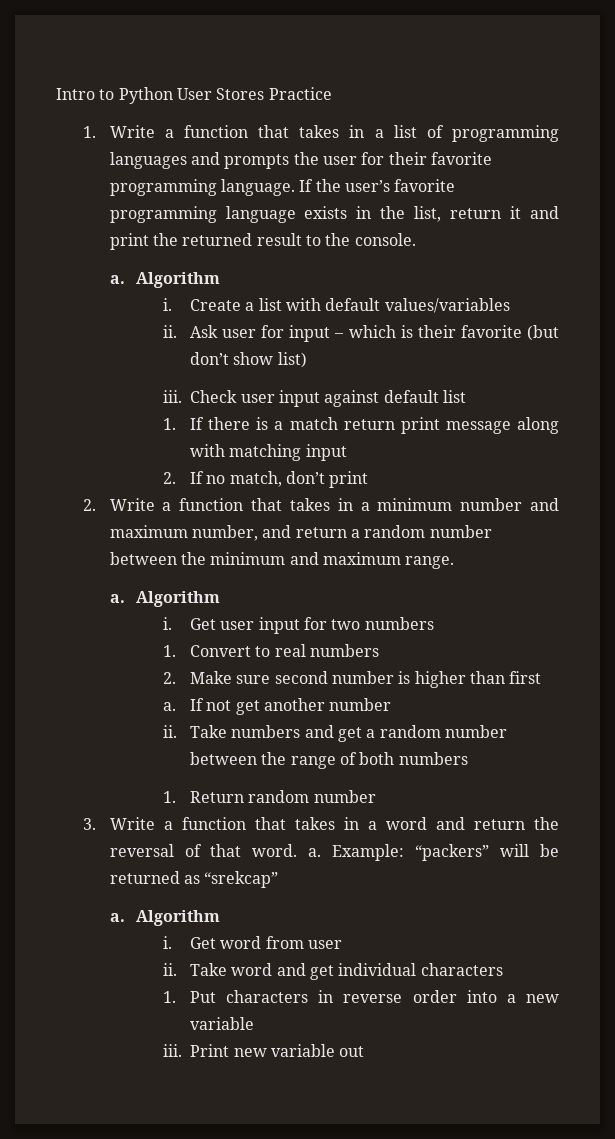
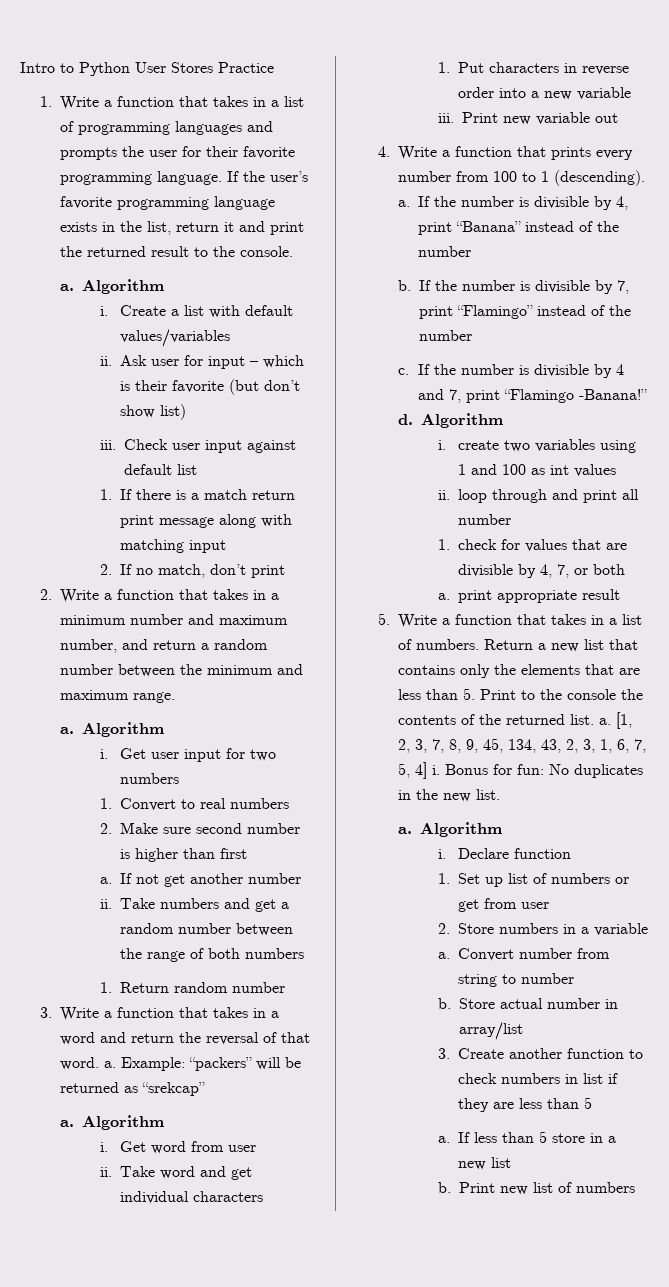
+ 4. Write a function that prints every number from 100 to 1 (descending).
+ a. If the number is divisible by 4, print “Banana” instead of the number
+ b. If the number is divisible by 7, print “Flamingo” instead of the number
+ c. If the number is divisible by 4 and 7, print “Flamingo -Banana!”
+ d. Algorithm
+ i. create two variables using 1 and 100 as int values
+ ii. loop through and print all number
+ 1. check for values that are divisible by 4, 7, or both
+ a. print appropriate result
+ 5. Write a function that takes in a list of numbers. Return a new list that contains only the elements that are less than 5. Print to the console the contents of the returned list. a. [1, 2, 3, 7, 8, 9, 45, 134, 43, 2, 3, 1, 6, 7, 5, 4] i. Bonus for fun: No duplicates in the new list.
+ a. Algorithm
+ i. Declare function
+ 1. Set up list of numbers or get from user
+ 2. Store numbers in a variable
+ a. Convert number from string to number
+ b. Store actual number in array/list
+ 3. Create another function to check numbers in list if they are less than 5
+ a. If less than 5 store in a new list
+ b. Print new list of numbers

